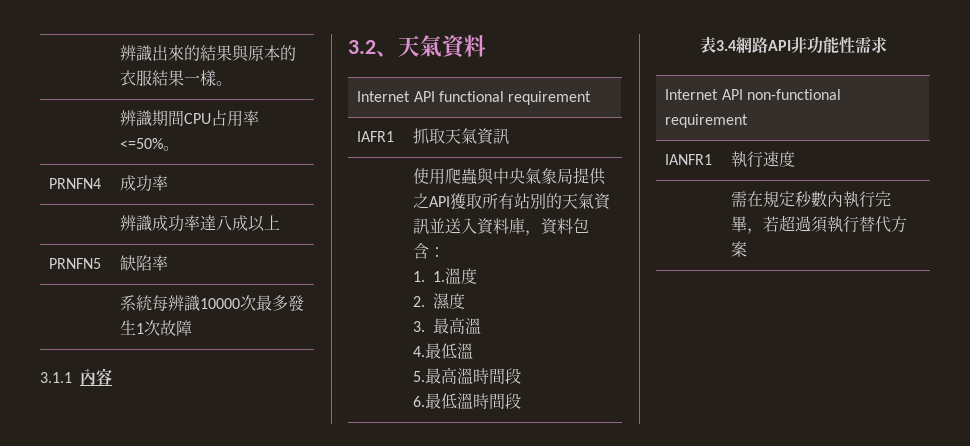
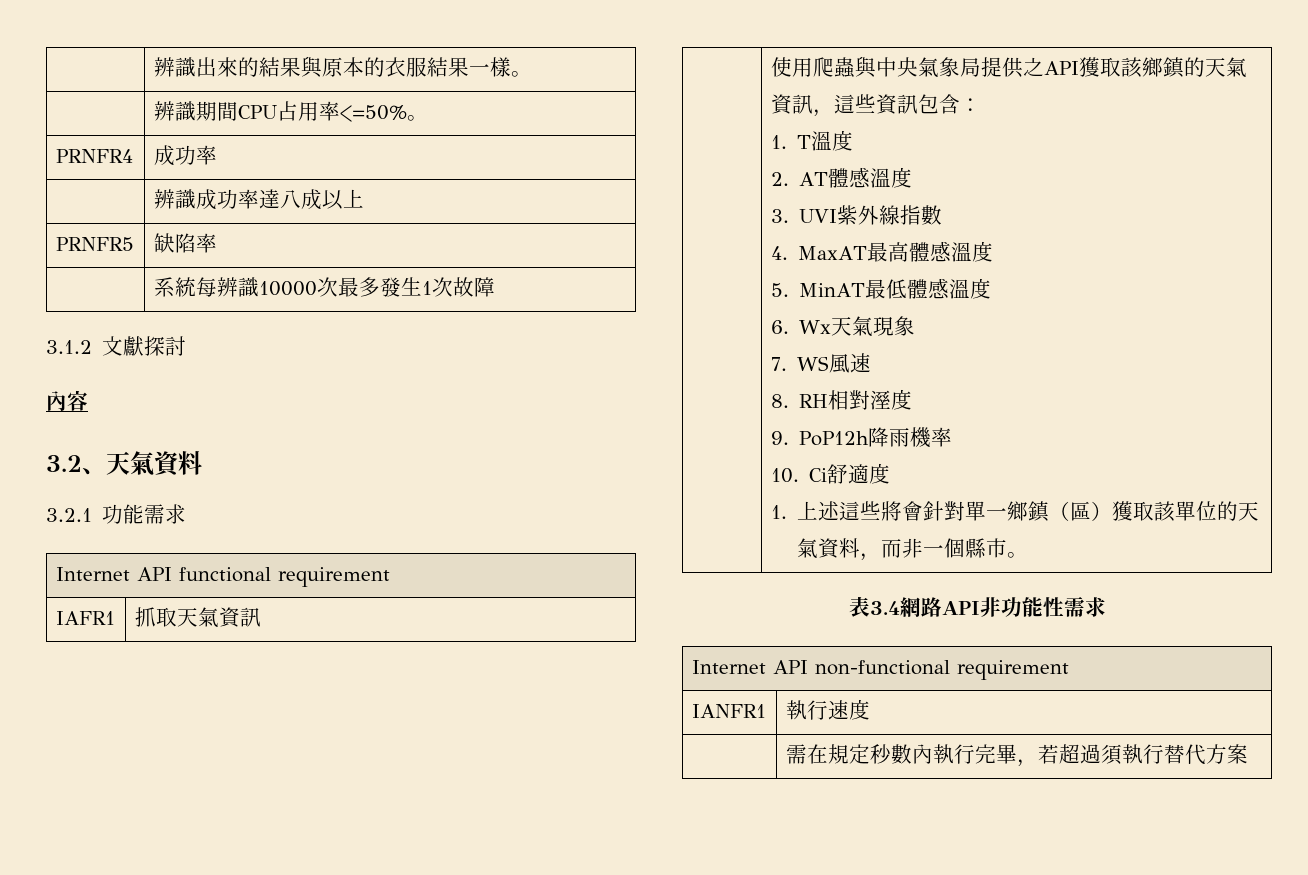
- PRNFN4 | 成功率
+ PRNFR4 | 成功率
- PRNFN5 | 缺陷率
+ PRNFR5 | 缺陷率
- 3.1.1內容
+ 3.1.2文獻探討
+ 內容
+ 3.2.1功能需求
- 使用爬蟲與中央氣象局提供之API獲取所有站別的天氣資訊並送入資料庫，資料包含：
+ 使用爬蟲與中央氣象局提供之API獲取該鄉鎮的天氣資訊，這些資訊包含：
- 1. 1.溫度
+ 1. T溫度
- 2.濕度
+ 2. AT體感溫度
- 3.最高溫
- 4.最低溫
- 5.最高溫時間段
- 6.最低溫時間段
+ 3. UVI紫外線指數
+ 4. MaxAT最高體感溫度
+ 5. MinAT最低體感溫度
+ 6. Wx天氣現象
+ 7. WS風速
+ 8. RH相對溼度
+ 9. PoP12h降雨機率
+ 10. Ci舒適度
+ 1.上述這些將會針對單一鄉鎮（區）獲取該單位的天氣資料，而非一個縣市。

